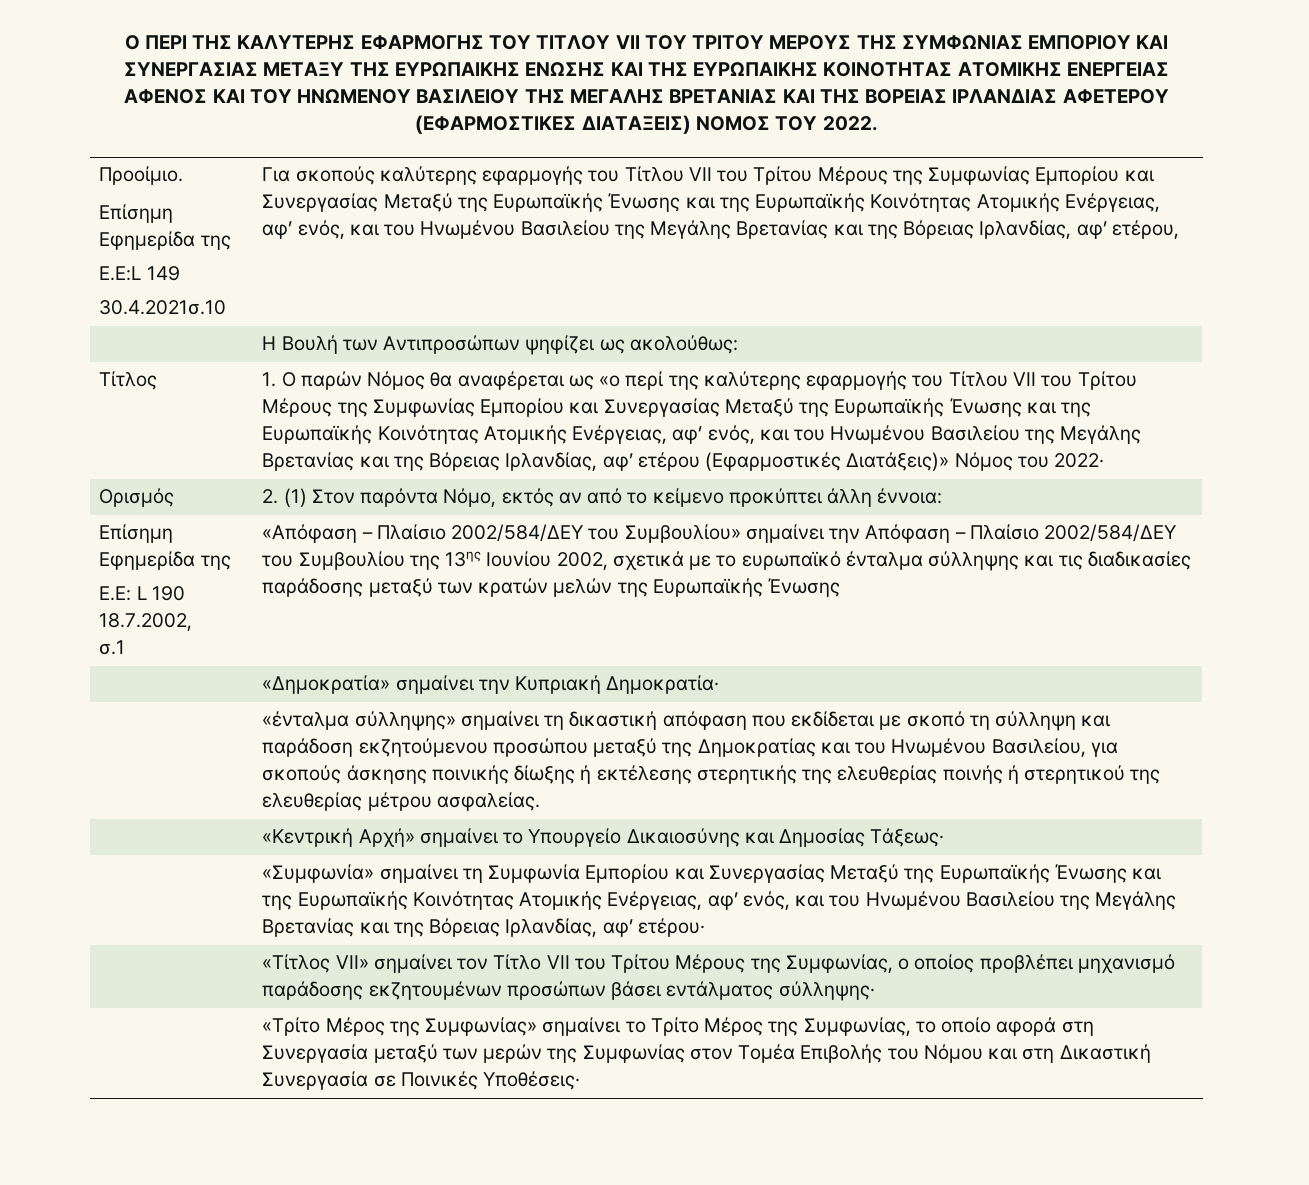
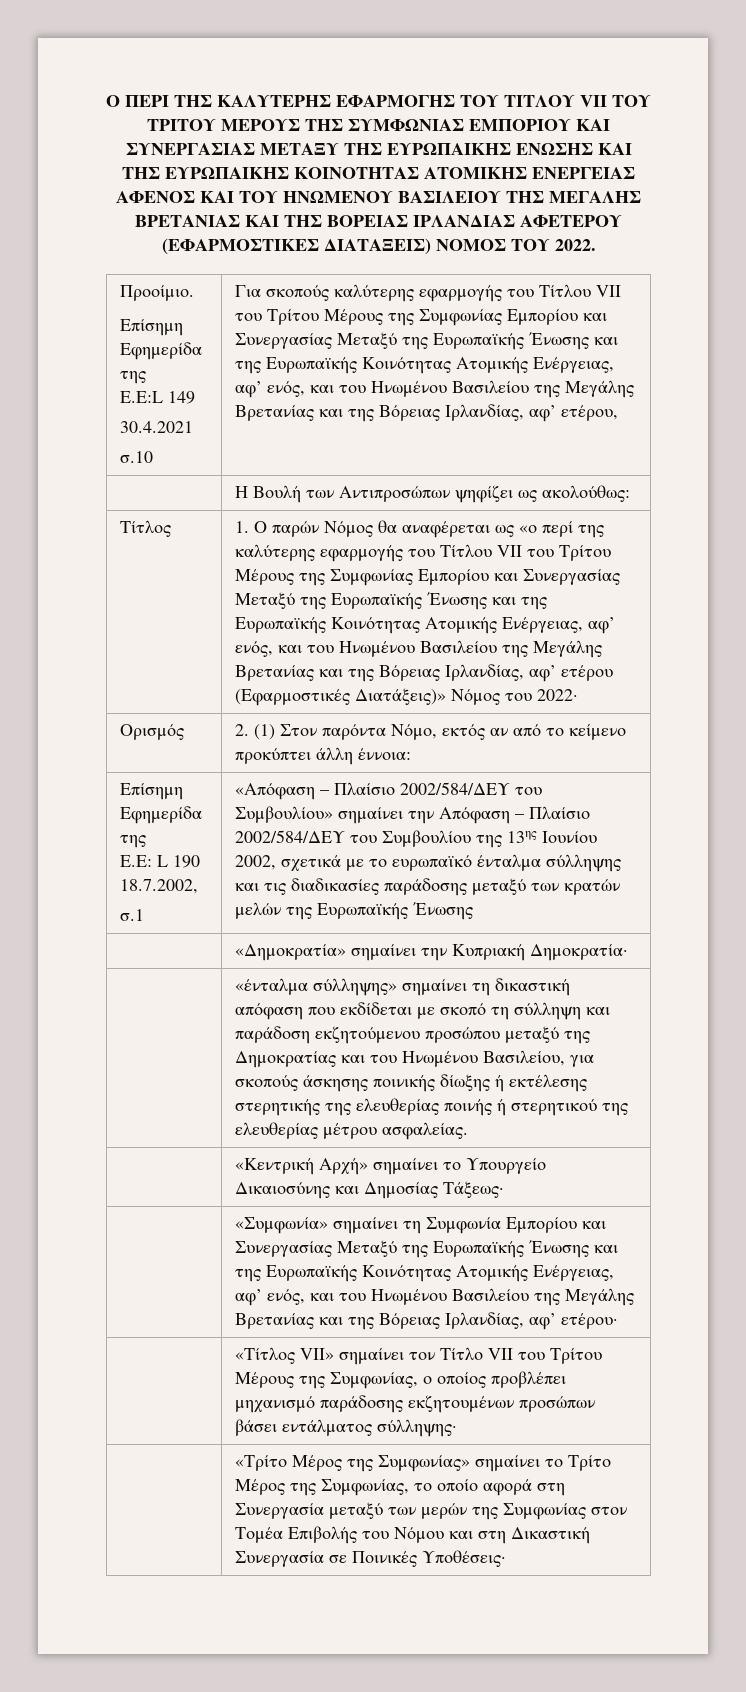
- 30.4.2021σ.10
+ 30.4.2021
+ σ.10

